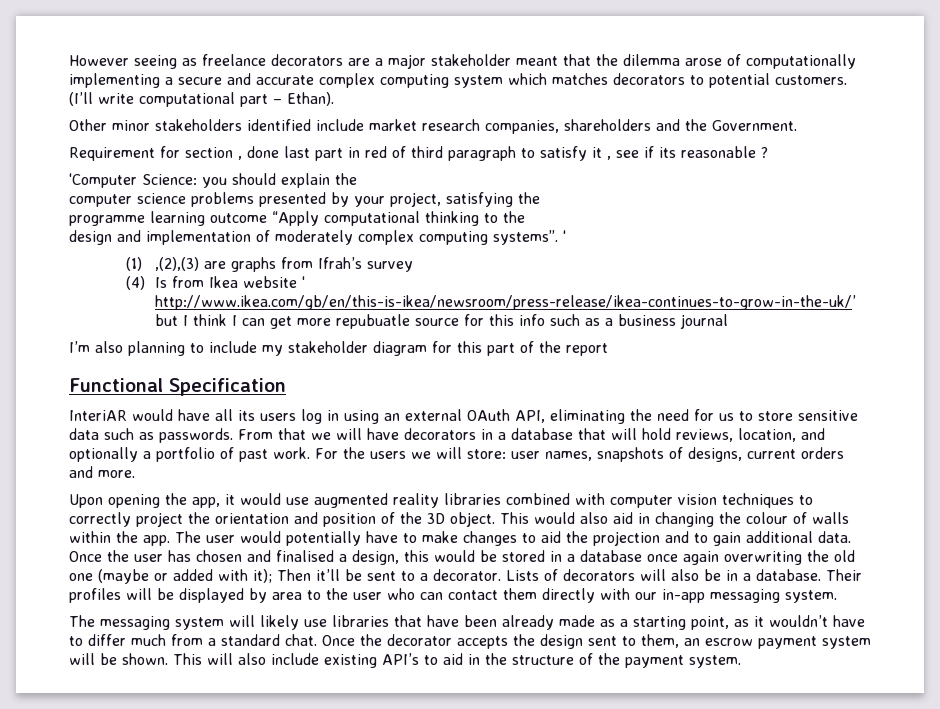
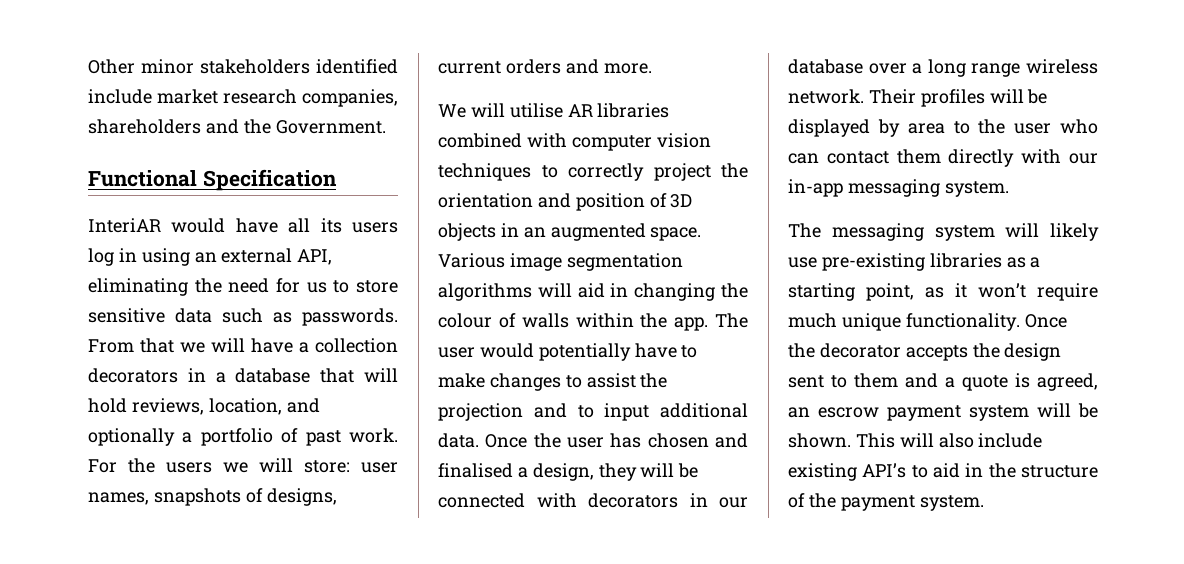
- However seeing as freelance decorators are a major stakeholder meant that the dilemma arose of computationally implementing a secure and accurate complex computing system which matches decorators to potential customers. (I’ll write computational part – Ethan).
- Requirement for section , done last part in red of third paragraph to satisfy it , see if its reasonable ?
- ‘Computer Science: you should explain the
- computer science problems presented by your project, satisfying the
- programme learning outcome “Apply computational thinking to the
- design and implementation of moderately complex computing systems”. ‘
- (1) ,(2),(3) are graphs from Ifrah’s survey
- (4) Is from Ikea website ‘ http://www.ikea.com/gb/en/this-is-ikea/newsroom/press-release/ikea-continues-to-grow-in-the-uk/’ but I think I can get more repubuatle source for this info such as a business journal
- I’m also planning to include my stakeholder diagram for this part of the report
- InteriAR would have all its users log in using an external OAuth API, eliminating the need for us to store sensitive data such as passwords.
+ InteriAR would have all its users log in using an external API, eliminating the need for us to store sensitive data such as passwords.
- From that we will have decorators in a database that will hold reviews, location, and optionally a portfolio of past work.
+ From that we will have a collection decorators in a database that will hold reviews, location, and optionally a portfolio of past work.
- Upon opening the app, it would use augmented reality libraries combined with computer vision techniques to correctly project the orientation and position of the 3D object. This would also aid in changing the colour of walls within the app.
+ We will utilise AR libraries combined with computer vision techniques to correctly project the orientation and position of 3D objects in an augmented space. Various image segmentation algorithms will aid in changing the colour of walls within the app.
- The user would potentially have to make changes to aid the projection and to gain additional data.
+ The user would potentially have to make changes to assist the projection and to input additional data.
- Once the user has chosen and finalised a design, this would be stored in a database once again overwriting the old one (maybe or added with it); Then it’ll be sent to a decorator. Lists of decorators will also be in a database.
+ Once the user has chosen and finalised a design, they will be connected with decorators in our database over a long range wireless network.
- The messaging system will likely use libraries that have been already made as a starting point, as it wouldn’t have to differ much from a standard chat.
+ The messaging system will likely use pre-existing libraries as a starting point, as it won’t require much unique functionality.
- Once the decorator accepts the design sent to them, an escrow payment system will be shown.
+ Once the decorator accepts the design sent to them and a quote is agreed, an escrow payment system will be shown.

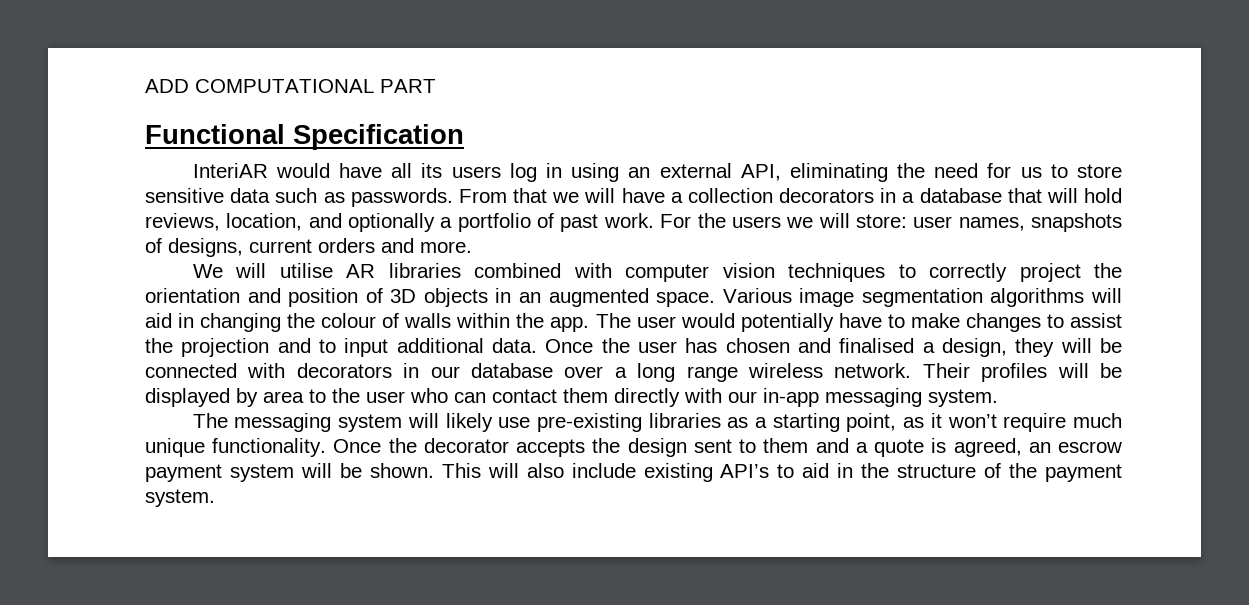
- Other minor stakeholders identified include market research companies, shareholders and the Government.
+ ADD COMPUTATIONAL PART

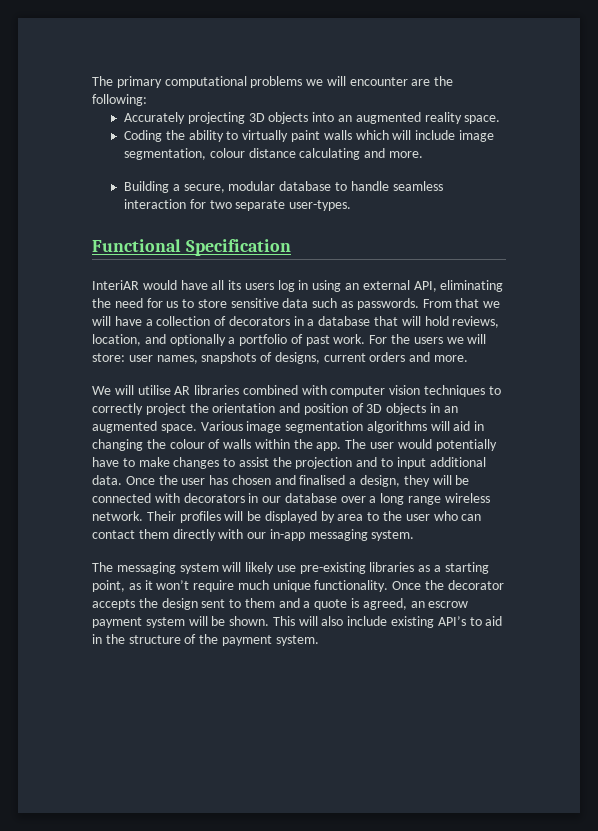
- ADD COMPUTATIONAL PART
+ The primary computational problems we will encounter are the following:
+ Accurately projecting 3D objects into an augmented reality space.
+ Coding the ability to virtually paint walls which will include image segmentation, colour distance calculating and more.
+ Building a secure, modular database to handle seamless interaction for two separate user-types.
- From that we will have a collection decorators in a database that will hold reviews, location, and optionally a portfolio of past work.
+ From that we will have a collection of decorators in a database that will hold reviews, location, and optionally a portfolio of past work.

